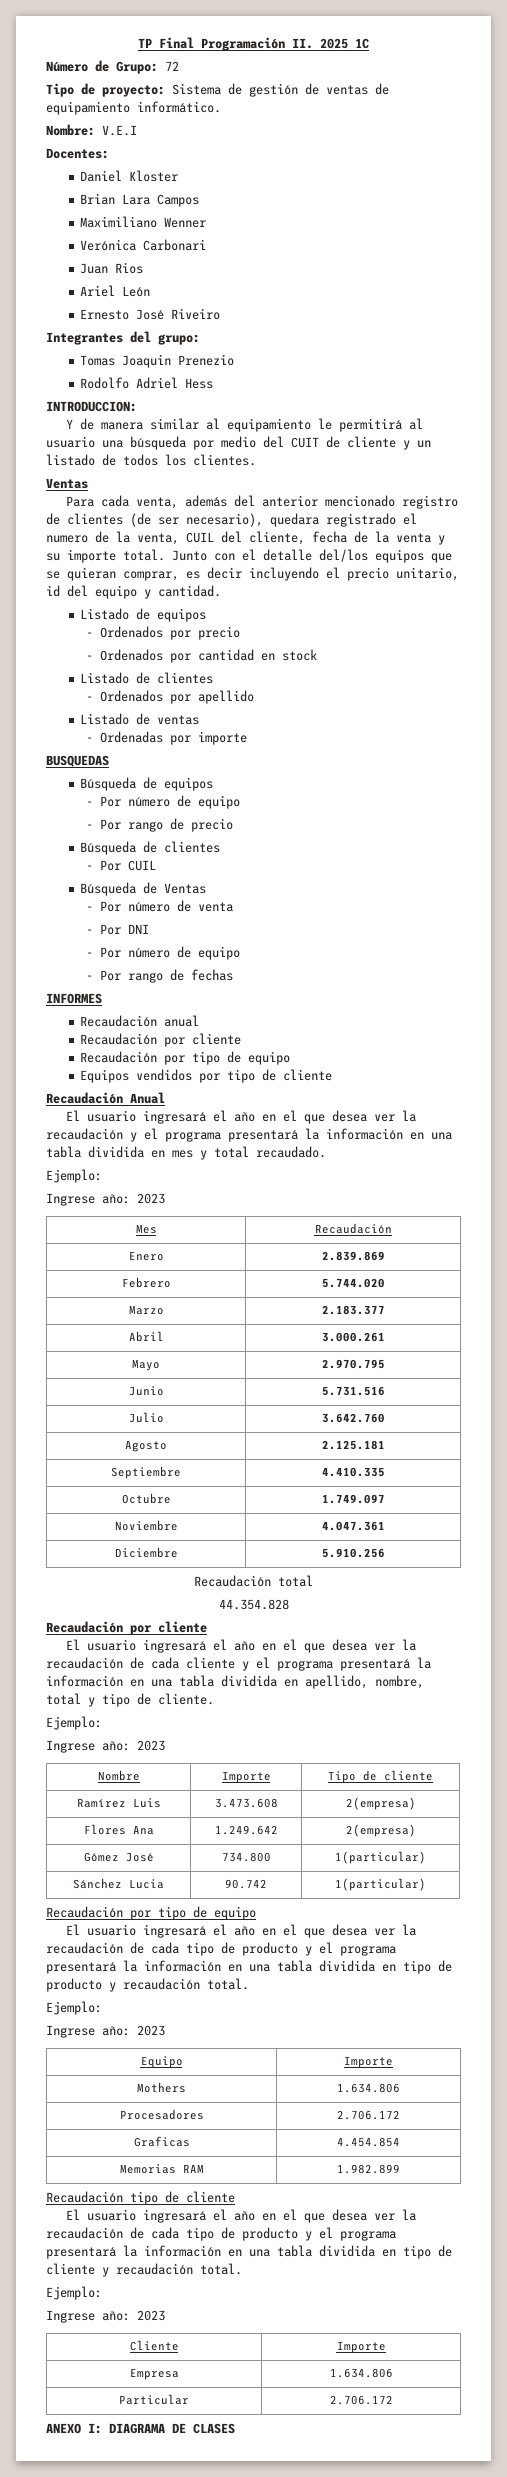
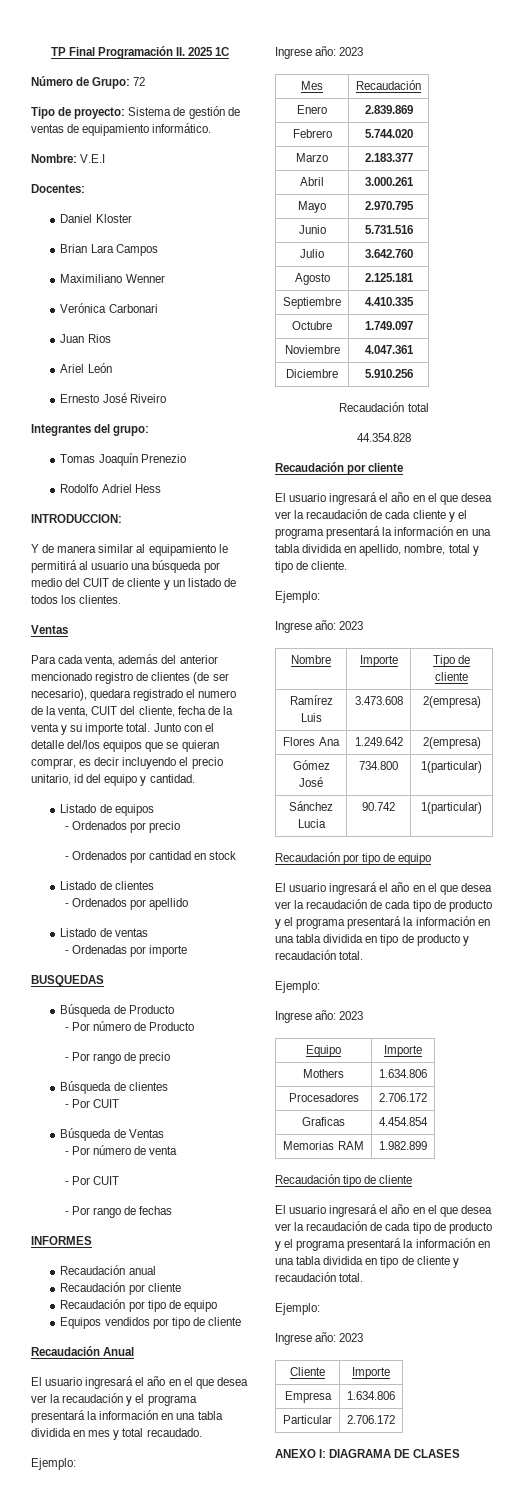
- Tomas Joaquin Prenezio
+ Tomas Joaquín Prenezio
- Para cada venta, además del anterior mencionado registro de clientes (de ser necesario), quedara registrado el numero de la venta, CUIL del cliente, fecha de la venta y su importe total.
+ Para cada venta, además del anterior mencionado registro de clientes (de ser necesario), quedara registrado el numero de la venta, CUIT del cliente, fecha de la venta y su importe total.
- Búsqueda de equipos
- - Por número de equipo
+ Búsqueda de Producto
+ - Por número de Producto
  Búsqueda de clientes
- - Por CUIL
+ - Por CUIT
  - Por número de venta
- - Por DNI
- - Por número de equipo
+ - Por CUIT

